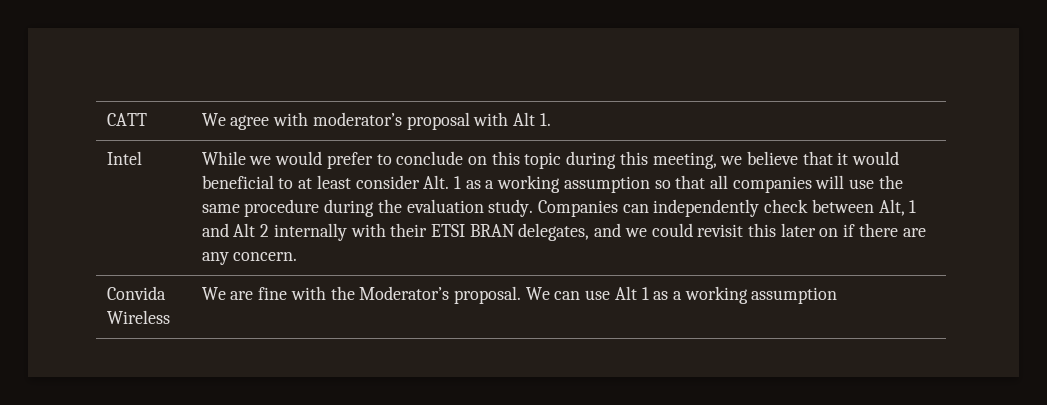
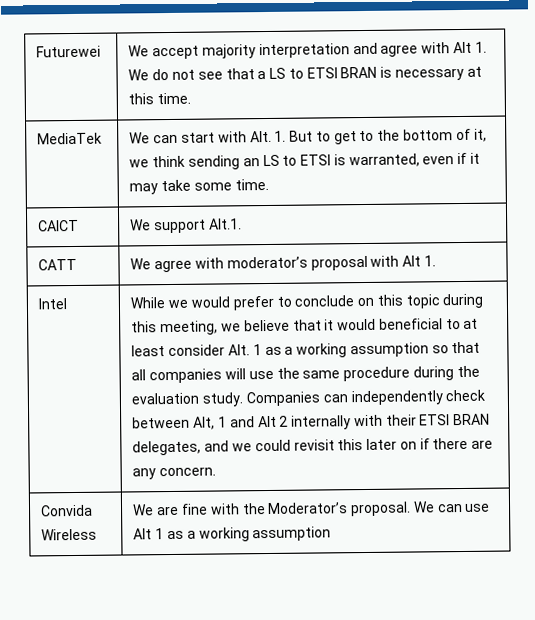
+ Futurewei | We accept majority interpretation and agree with Alt 1. We do not see that a LS to ETSI BRAN is necessary at this time.
+ MediaTek | We can start with Alt. 1. But to get to the bottom of it, we think sending an LS to ETSI is warranted, even if it may take some time.
+ CAICT | We support Alt.1.

